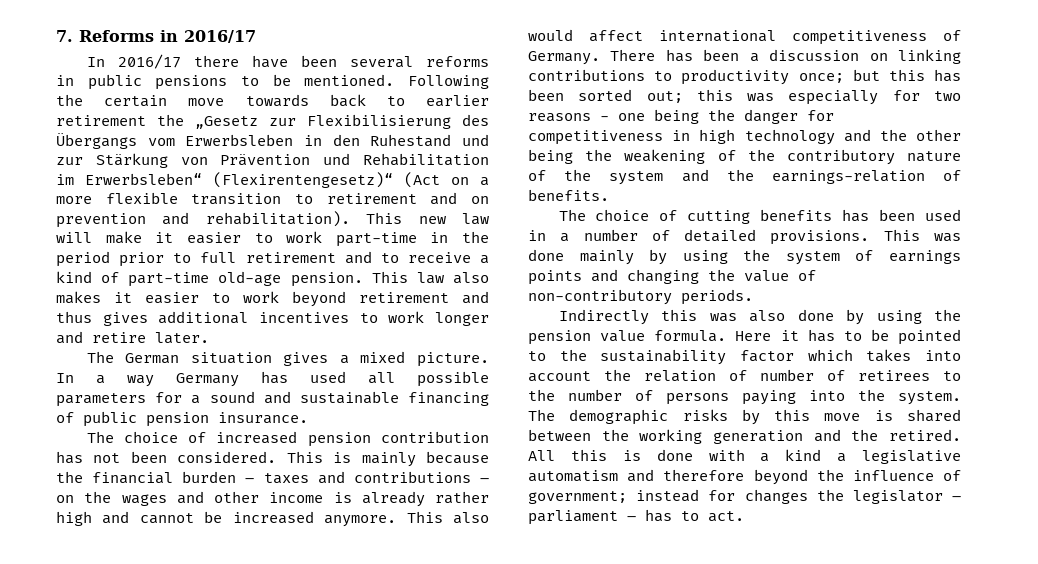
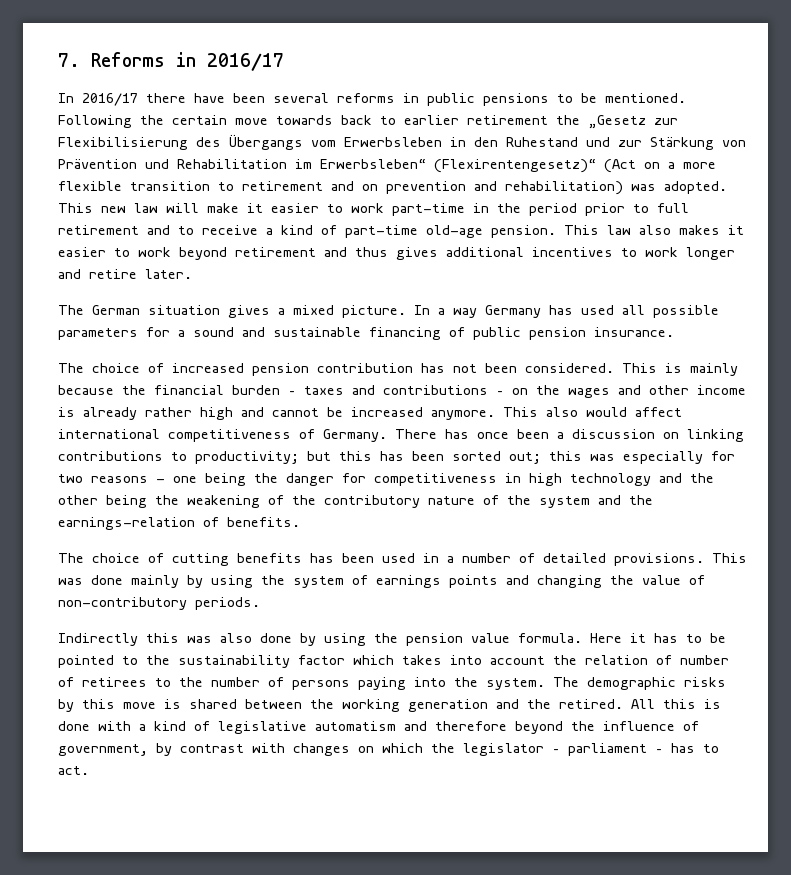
- Following the certain move towards back to earlier retirement the „Gesetz zur Flexibilisierung des Übergangs vom Erwerbsleben in den Ruhestand und zur Stärkung von Prävention und Rehabilitation im Erwerbsleben“ (Flexirentengesetz)“ (Act on a more flexible transition to retirement and on prevention and rehabilitation).
+ Following the certain move towards back to earlier retirement the „Gesetz zur Flexibilisierung des Übergangs vom Erwerbsleben in den Ruhestand und zur Stärkung von Prävention und Rehabilitation im Erwerbsleben“ (Flexirentengesetz)“ (Act on a more flexible transition to retirement and on prevention and rehabilitation) was adopted.
- There has been a discussion on linking contributions to productivity once; but this has been sorted out; this was especially for two reasons - one being the danger for competitiveness in high technology and the other being the weakening of the contributory nature of the system and the earnings-relation of benefits.
+ There has once been a discussion on linking contributions to productivity; but this has been sorted out; this was especially for two reasons - one being the danger for competitiveness in high technology and the other being the weakening of the contributory nature of the system and the earnings-relation of benefits.
- All this is done with a kind a legislative automatism and therefore beyond the influence of government; instead for changes the legislator – parliament – has to act.
+ All this is done with a kind of legislative automatism and therefore beyond the influence of government, by contrast with changes on which the legislator – parliament – has to act.

